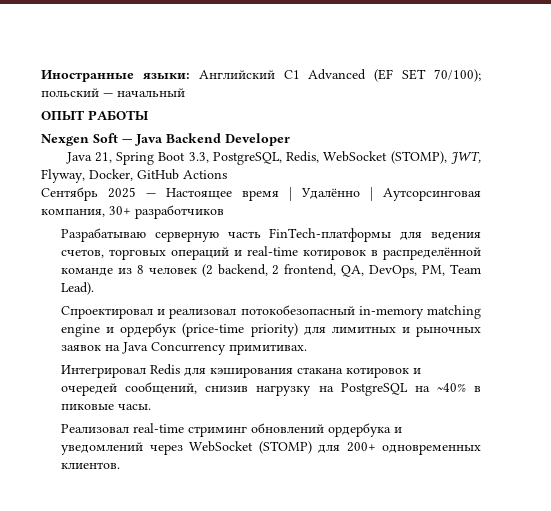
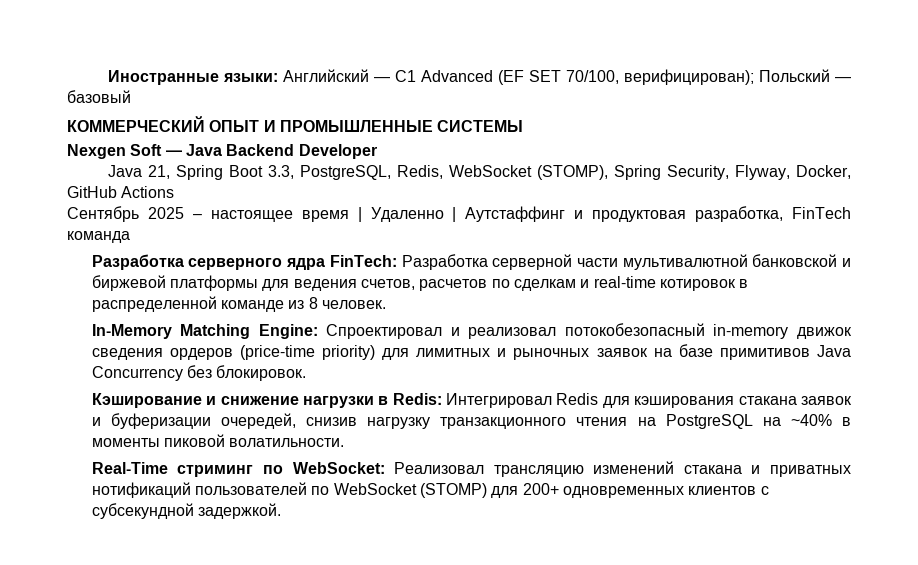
- Иностранные языки: Английский C1 Advanced (EF SET 70/100); польский — начальный
- ОПЫТ РАБОТЫ
+ Иностранные языки: Английский — C1 Advanced (EF SET 70/100, верифицирован); Польский — базовый
+ КОММЕРЧЕСКИЙ ОПЫТ И ПРОМЫШЛЕННЫЕ СИСТЕМЫ
- Java 21, Spring Boot 3.3, PostgreSQL, Redis, WebSocket (STOMP), JWT, Flyway, Docker, GitHub Actions
+ Java 21, Spring Boot 3.3, PostgreSQL, Redis, WebSocket (STOMP), Spring Security, Flyway, Docker, GitHub Actions
- Сентябрь 2025 — Настоящее время | Удалённо | Аутсорсинговая компания, 30+ разработчиков
- Разрабатываю серверную часть FinTech-платформы для ведения счетов, торговых операций и real-time котировок в распределённой команде из 8 человек (2 backend, 2 frontend, QA, DevOps, PM, Team Lead).
- Спроектировал и реализовал потокобезопасный in-memory matching engine и ордербук (price-time priority) для лимитных и рыночных заявок на Java Concurrency примитивах.
- Интегрировал Redis для кэширования стакана котировок и очередей сообщений, снизив нагрузку на PostgreSQL на ~40% в пиковые часы.
- Реализовал real-time стриминг обновлений ордербука и уведомлений через WebSocket (STOMP) для 200+ одновременных клиентов.
+ Сентябрь 2025 – настоящее время | Удаленно | Аутстаффинг и продуктовая разработка, FinTech команда
+ Разработка серверного ядра FinTech: Разработка серверной части мультивалютной банковской и биржевой платформы для ведения счетов, расчетов по сделкам и real-time котировок в распределенной команде из 8 человек.
+ In-Memory Matching Engine: Спроектировал и реализовал потокобезопасный in-memory движок сведения ордеров (price-time priority) для лимитных и рыночных заявок на базе примитивов Java Concurrency без блокировок.
+ Кэширование и снижение нагрузки в Redis: Интегрировал Redis для кэширования стакана заявок и буферизации очередей, снизив нагрузку транзакционного чтения на PostgreSQL на ~40% в моменты пиковой волатильности.
+ Real-Time стриминг по WebSocket: Реализовал трансляцию изменений стакана и приватных нотификаций пользователей по WebSocket (STOMP) для 200+ одновременных клиентов с субсекундной задержкой.

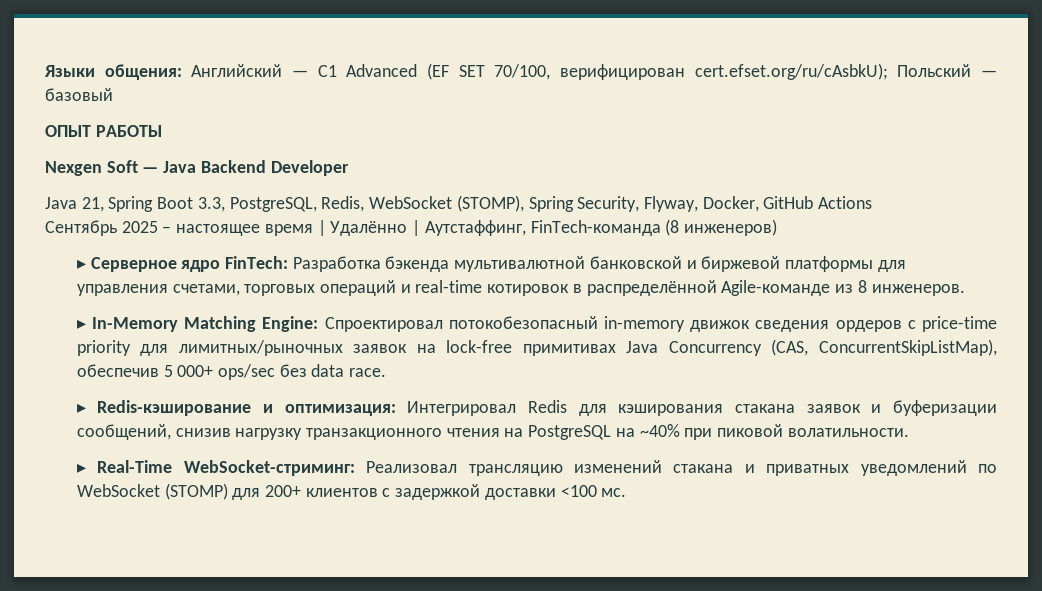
- Иностранные языки: Английский — C1 Advanced (EF SET 70/100, верифицирован); Польский — базовый
+ Языки общения: Английский — C1 Advanced (EF SET 70/100, верифицирован cert.efset.org/ru/cAsbkU); Польский — базовый
- КОММЕРЧЕСКИЙ ОПЫТ И ПРОМЫШЛЕННЫЕ СИСТЕМЫ
+ ОПЫТ РАБОТЫ
- Сентябрь 2025 – настоящее время | Удаленно | Аутстаффинг и продуктовая разработка, FinTech команда
- Разработка серверного ядра FinTech: Разработка серверной части мультивалютной банковской и биржевой платформы для ведения счетов, расчетов по сделкам и real-time котировок в распределенной команде из 8 человек.
- In-Memory Matching Engine: Спроектировал и реализовал потокобезопасный in-memory движок сведения ордеров (price-time priority) для лимитных и рыночных заявок на базе примитивов Java Concurrency без блокировок.
- Кэширование и снижение нагрузки в Redis: Интегрировал Redis для кэширования стакана заявок и буферизации очередей, снизив нагрузку транзакционного чтения на PostgreSQL на ~40% в моменты пиковой волатильности.
+ Сентябрь 2025 – настоящее время | Удалённо | Аутстаффинг, FinTech-команда (8 инженеров)
+ ▸ Серверное ядро FinTech: Разработка бэкенда мультивалютной банковской и биржевой платформы для управления счетами, торговых операций и real-time котировок в распределённой Agile-команде из 8 инженеров.
+ ▸ In-Memory Matching Engine: Спроектировал потокобезопасный in-memory движок сведения ордеров с price-time priority для лимитных/рыночных заявок на lock-free примитивах Java Concurrency (CAS, ConcurrentSkipListMap), обеспечив 5 000+ ops/sec без data race.
+ ▸ Redis-кэширование и оптимизация: Интегрировал Redis для кэширования стакана заявок и буферизации сообщений, снизив нагрузку транзакционного чтения на PostgreSQL на ~40% при пиковой волатильности.
- Real-Time стриминг по WebSocket: Реализовал трансляцию изменений стакана и приватных нотификаций пользователей по WebSocket (STOMP) для 200+ одновременных клиентов с субсекундной задержкой.
+ ▸ Real-Time WebSocket-стриминг: Реализовал трансляцию изменений стакана и приватных уведомлений по WebSocket (STOMP) для 200+ клиентов с задержкой доставки <100 мс.

